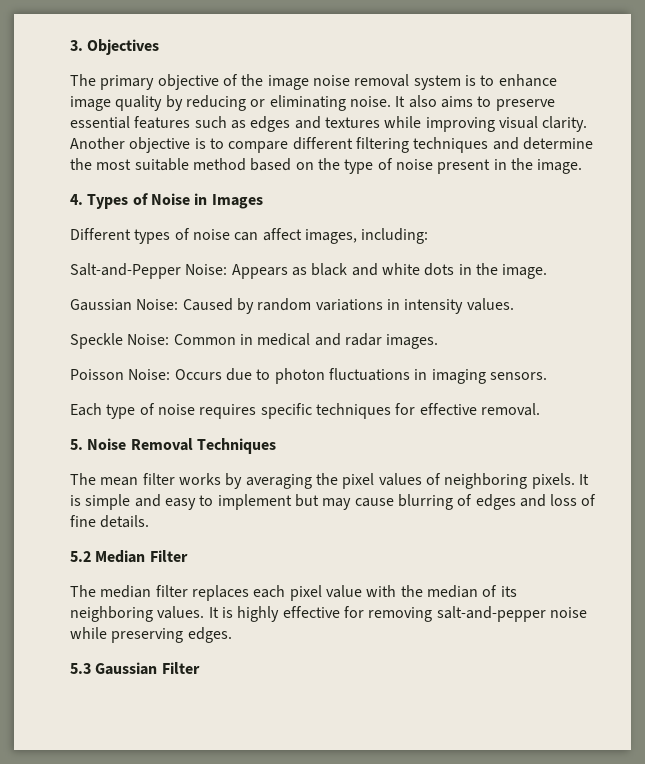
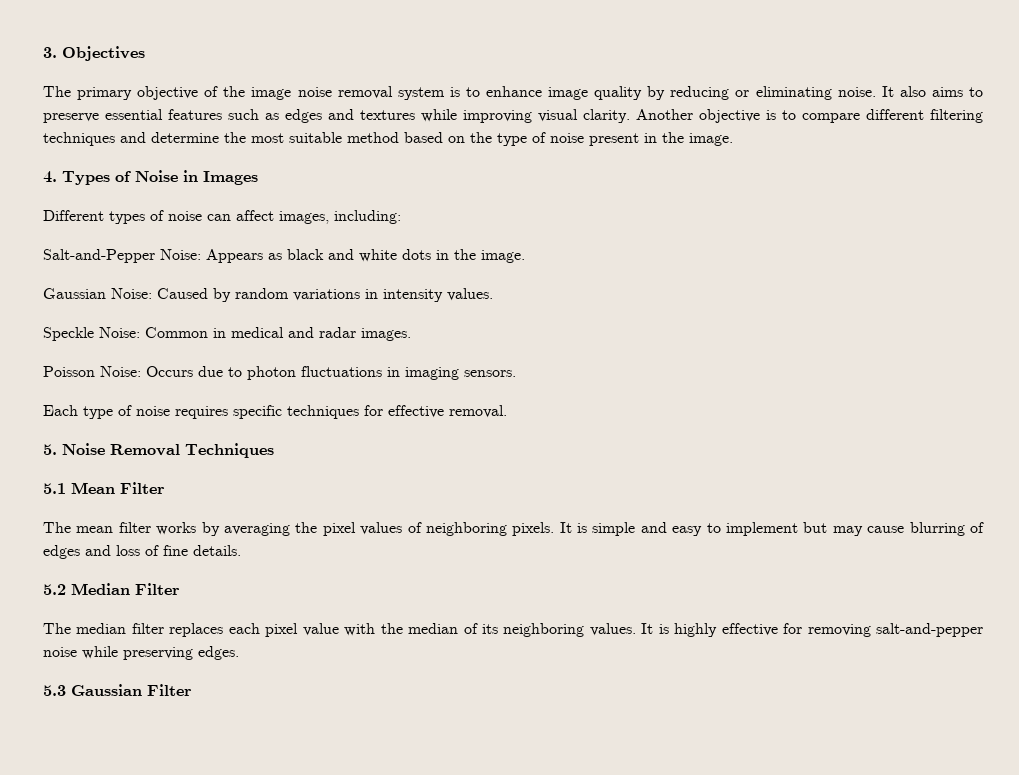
+ 5.1 Mean Filter

